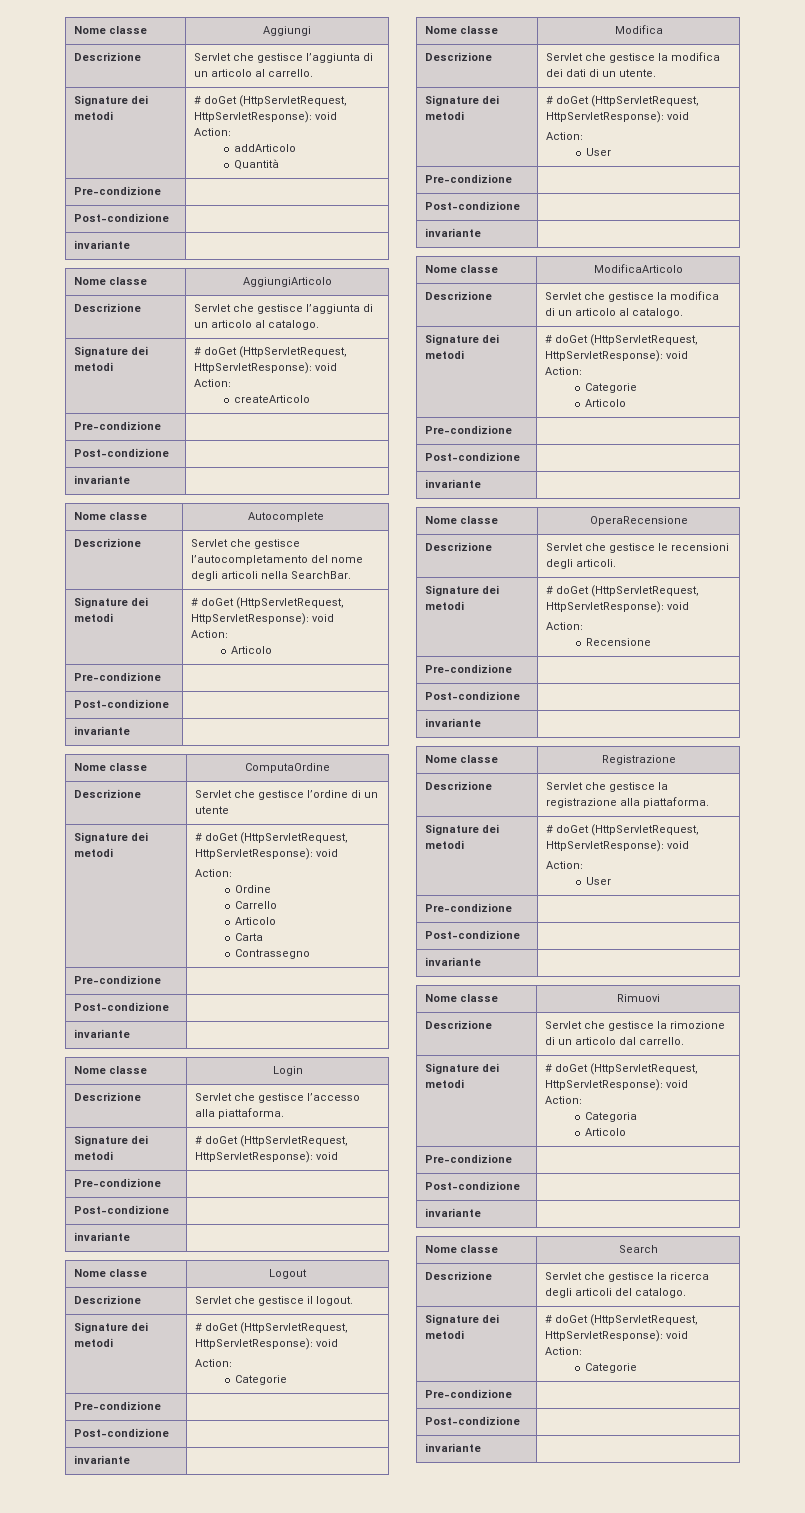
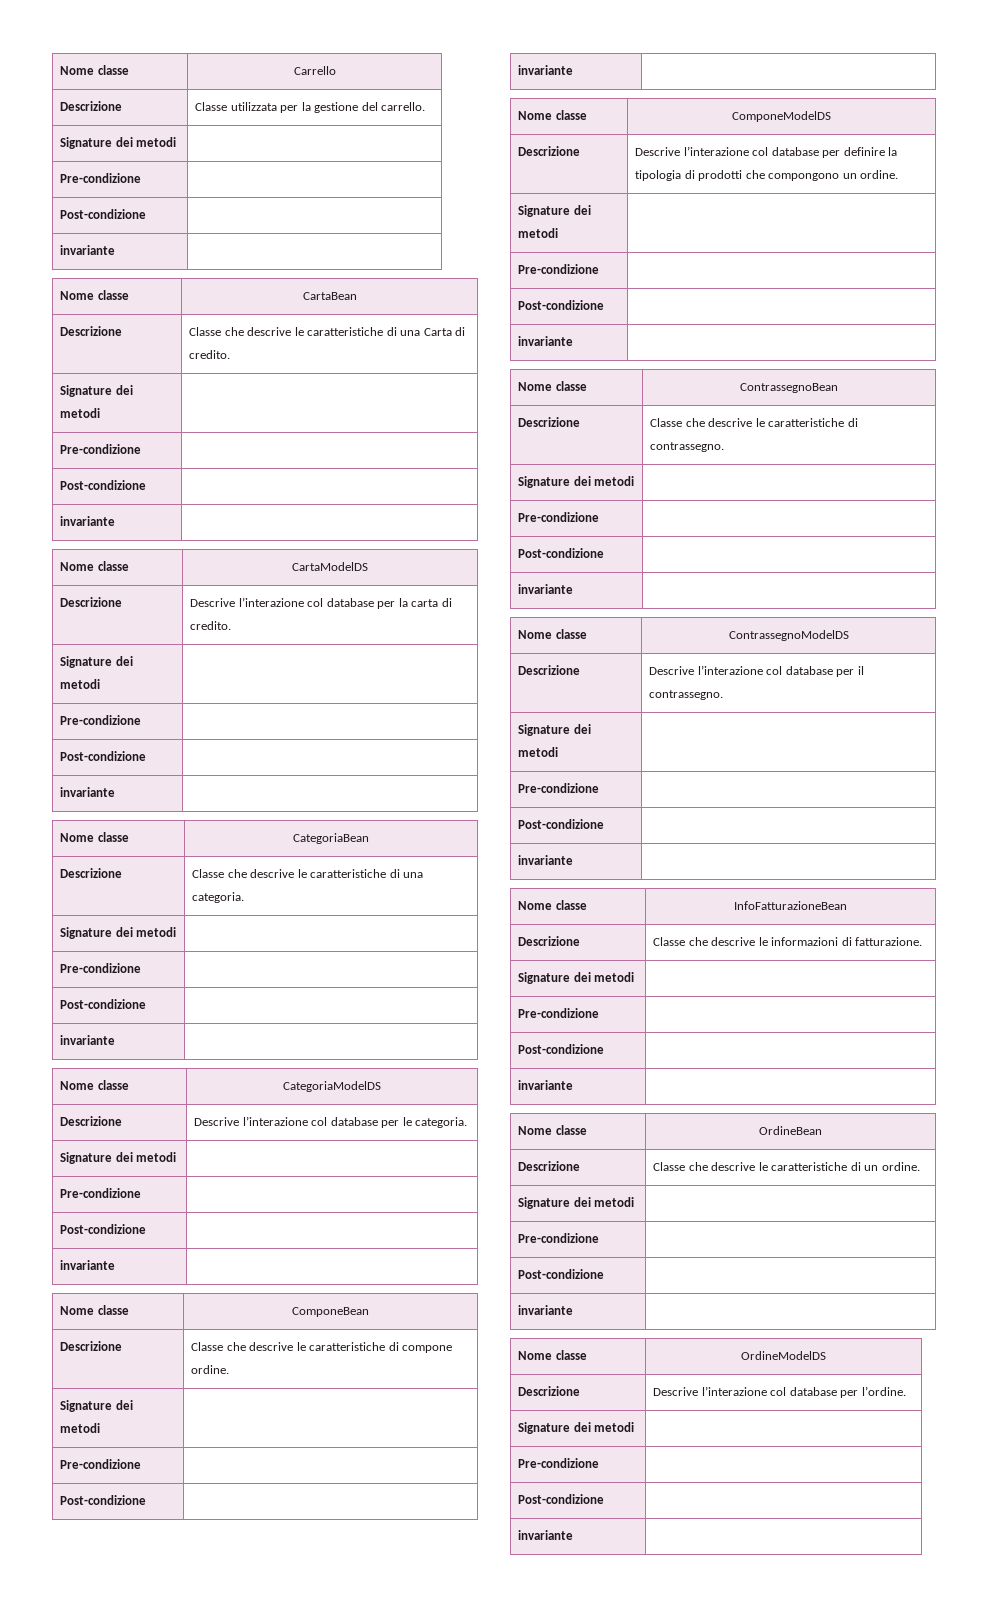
- Nome classe | Aggiungi
- Descrizione | Servlet che gestisce l’aggiunta di un articolo al carrello.
- Signature dei metodi | # doGet (HttpServletRequest, HttpServletResponse): void
- Action:
- addArticolo
- Quantità
+ Nome classe | Carrello
+ Descrizione | Classe utilizzata per la gestione del carrello.
+ Signature dei metodi |
  Pre-condizione |
  Post-condizione |
  invariante |
- Nome classe | AggiungiArticolo
- Descrizione | Servlet che gestisce l’aggiunta di un articolo al catalogo.
- Signature dei metodi | # doGet (HttpServletRequest, HttpServletResponse): void
- Action:
- createArticolo
+ Nome classe | CartaBean
+ Descrizione | Classe che descrive le caratteristiche di una Carta di credito.
+ Signature dei metodi |
  Pre-condizione |
  Post-condizione |
  invariante |
- Nome classe | Autocomplete
- Descrizione | Servlet che gestisce l’autocompletamento del nome degli articoli nella SearchBar.
- Signature dei metodi | # doGet (HttpServletRequest, HttpServletResponse): void
- Action:
- Articolo
+ Nome classe | CartaModelDS
+ Descrizione | Descrive l’interazione col database per la carta di credito.
+ Signature dei metodi |
  Pre-condizione |
  Post-condizione |
  invariante |
- Nome classe | ComputaOrdine
- Descrizione | Servlet che gestisce l’ordine di un utente
- Signature dei metodi | # doGet (HttpServletRequest, HttpServletResponse): void
- Action:
- Ordine
- Carrello
- Articolo
- Carta
- Contrassegno
+ Nome classe | CategoriaBean
+ Descrizione | Classe che descrive le caratteristiche di una categoria.
+ Signature dei metodi |
  Pre-condizione |
  Post-condizione |
  invariante |
- Nome classe | Login
- Descrizione | Servlet che gestisce l’accesso alla piattaforma.
- Signature dei metodi | # doGet (HttpServletRequest, HttpServletResponse): void
+ Nome classe | CategoriaModelDS
+ Descrizione | Descrive l’interazione col database per le categoria.
+ Signature dei metodi |
  Pre-condizione |
  Post-condizione |
  invariante |
- Nome classe | Logout
- Descrizione | Servlet che gestisce il logout.
- Signature dei metodi | # doGet (HttpServletRequest, HttpServletResponse): void
- Action:
- Categorie
+ Nome classe | ComponeBean
+ Descrizione | Classe che descrive le caratteristiche di compone ordine.
+ Signature dei metodi |
  Pre-condizione |
  Post-condizione |
  invariante |
- Nome classe | Modifica
- Descrizione | Servlet che gestisce la modifica dei dati di un utente.
- Signature dei metodi | # doGet (HttpServletRequest, HttpServletResponse): void
- Action:
- User
+ Nome classe | ComponeModelDS
+ Descrizione | Descrive l’interazione col database per definire la tipologia di prodotti che compongono un ordine.
+ Signature dei metodi |
  Pre-condizione |
  Post-condizione |
  invariante |
- Nome classe | ModificaArticolo
- Descrizione | Servlet che gestisce la modifica di un articolo al catalogo.
- Signature dei metodi | # doGet (HttpServletRequest, HttpServletResponse): void
- Action:
- Categorie
- Articolo
+ Nome classe | ContrassegnoBean
+ Descrizione | Classe che descrive le caratteristiche di contrassegno.
+ Signature dei metodi |
  Pre-condizione |
  Post-condizione |
  invariante |
- Nome classe | OperaRecensione
- Descrizione | Servlet che gestisce le recensioni degli articoli.
- Signature dei metodi | # doGet (HttpServletRequest, HttpServletResponse): void
- Action:
- Recensione
+ Nome classe | ContrassegnoModelDS
+ Descrizione | Descrive l’interazione col database per il contrassegno.
+ Signature dei metodi |
  Pre-condizione |
  Post-condizione |
  invariante |
- Nome classe | Registrazione
- Descrizione | Servlet che gestisce la registrazione alla piattaforma.
- Signature dei metodi | # doGet (HttpServletRequest, HttpServletResponse): void
- Action:
- User
+ Nome classe | InfoFatturazioneBean
+ Descrizione | Classe che descrive le informazioni di fatturazione.
+ Signature dei metodi |
  Pre-condizione |
  Post-condizione |
  invariante |
- Nome classe | Rimuovi
- Descrizione | Servlet che gestisce la rimozione di un articolo dal carrello.
- Signature dei metodi | # doGet (HttpServletRequest, HttpServletResponse): void
- Action:
- Categoria
- Articolo
+ Nome classe | OrdineBean
+ Descrizione | Classe che descrive le caratteristiche di un ordine.
+ Signature dei metodi |
  Pre-condizione |
  Post-condizione |
  invariante |
- Nome classe | Search
- Descrizione | Servlet che gestisce la ricerca degli articoli del catalogo.
- Signature dei metodi | # doGet (HttpServletRequest, HttpServletResponse): void
- Action:
- Categorie
+ Nome classe | OrdineModelDS
+ Descrizione | Descrive l’interazione col database per l’ordine.
+ Signature dei metodi |

